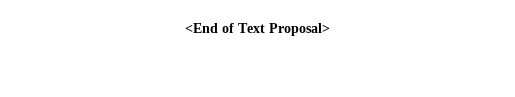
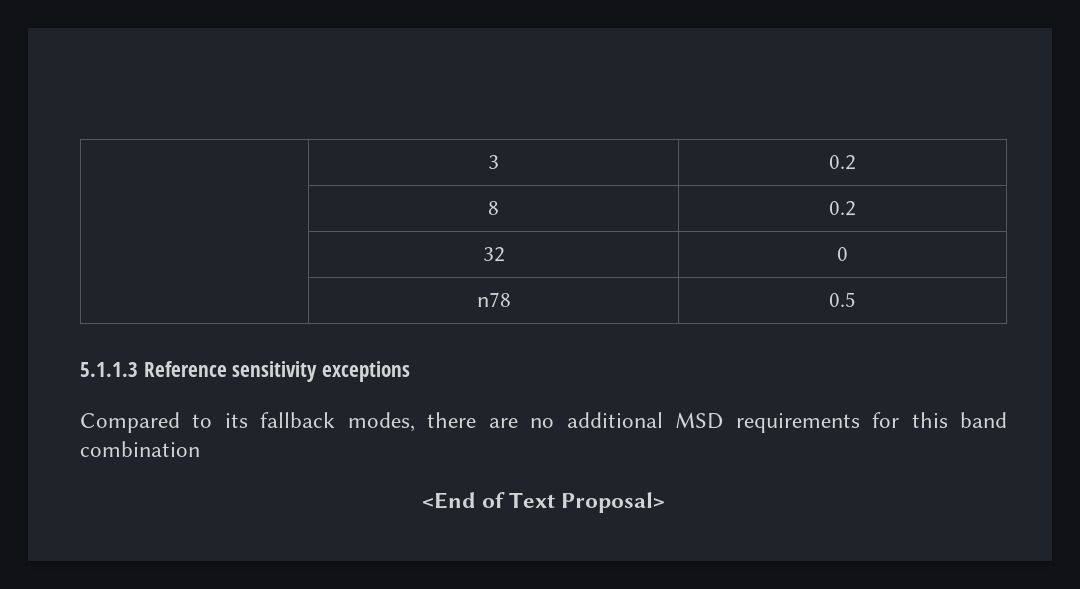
+ | 3 | 0.2
+ | 8 | 0.2
+ | 32 | 0
+ | n78 | 0.5
+ 5.1.1.3 Reference sensitivity exceptions
+ Compared to its fallback modes, there are no additional MSD requirements for this band combination

